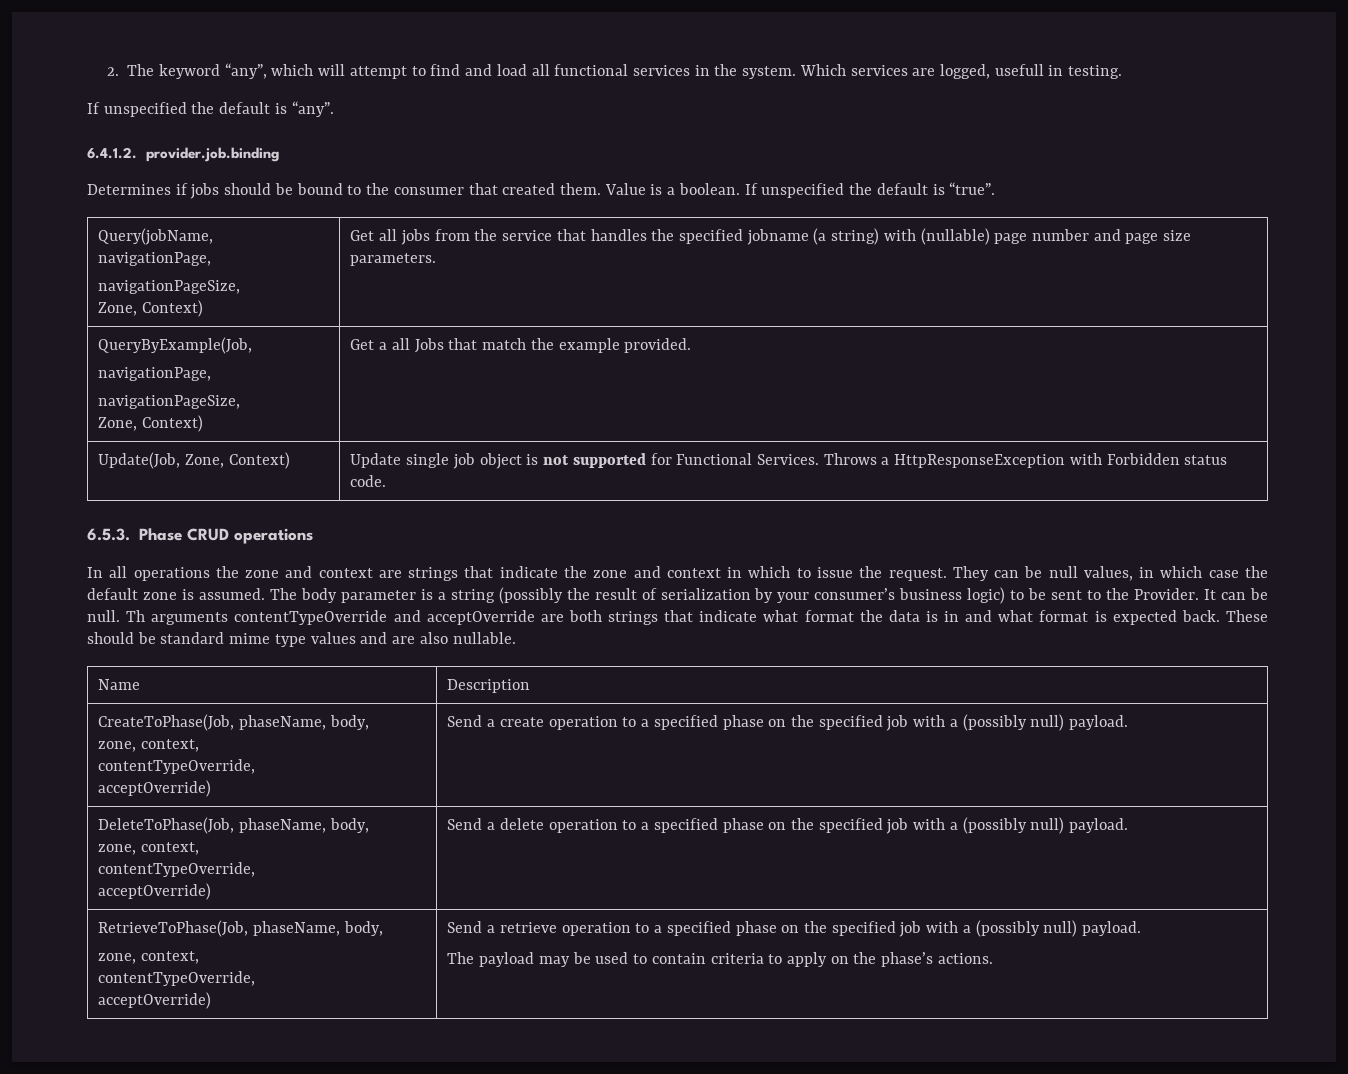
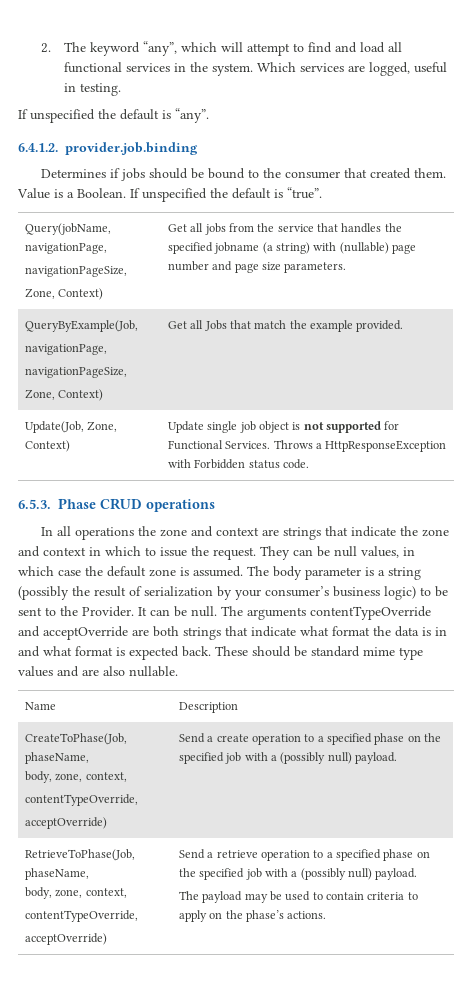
- Which services are logged, usefull in testing.
+ Which services are logged, useful in testing.
- Value is a boolean.
+ Value is a Boolean.
  QueryByExample(Job,
  navigationPage,
  navigationPageSize,
- Zone, Context) | Get a all Jobs that match the example provided.
+ Zone, Context) | Get all Jobs that match the example provided.
- Th arguments contentTypeOverride and acceptOverride are both strings that indicate what format the data is in and what format is expected back.
+ The arguments contentTypeOverride and acceptOverride are both strings that indicate what format the data is in and what format is expected back.
- CreateToPhase(Job, phaseName, body,
- zone, context,
+ CreateToPhase(Job, phaseName,
+ body, zone, context,
- DeleteToPhase(Job, phaseName, body,
- zone, context,
- contentTypeOverride,
- acceptOverride) | Send a delete operation to a specified phase on the specified job with a (possibly null) payload.
- RetrieveToPhase(Job, phaseName, body,
- zone, context,
+ RetrieveToPhase(Job, phaseName,
+ body, zone, context,

